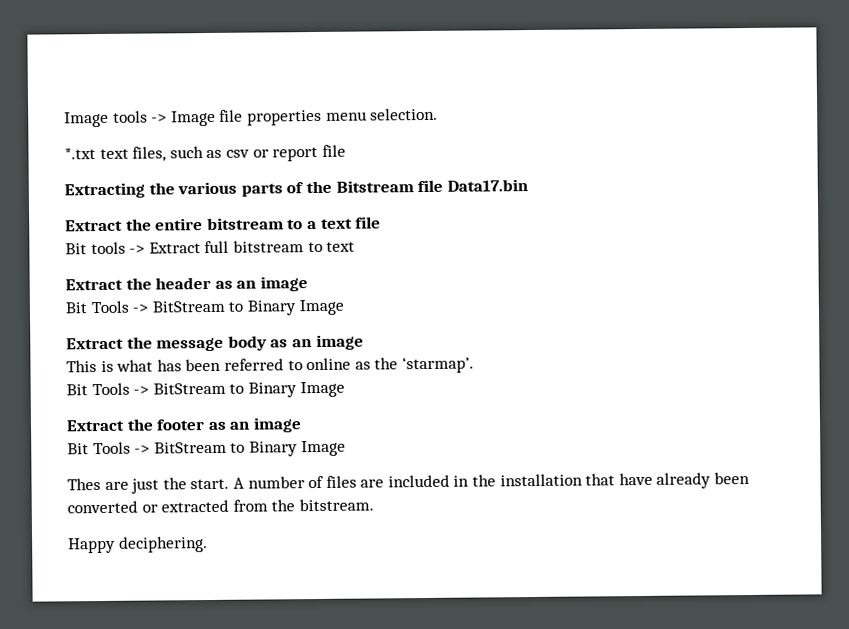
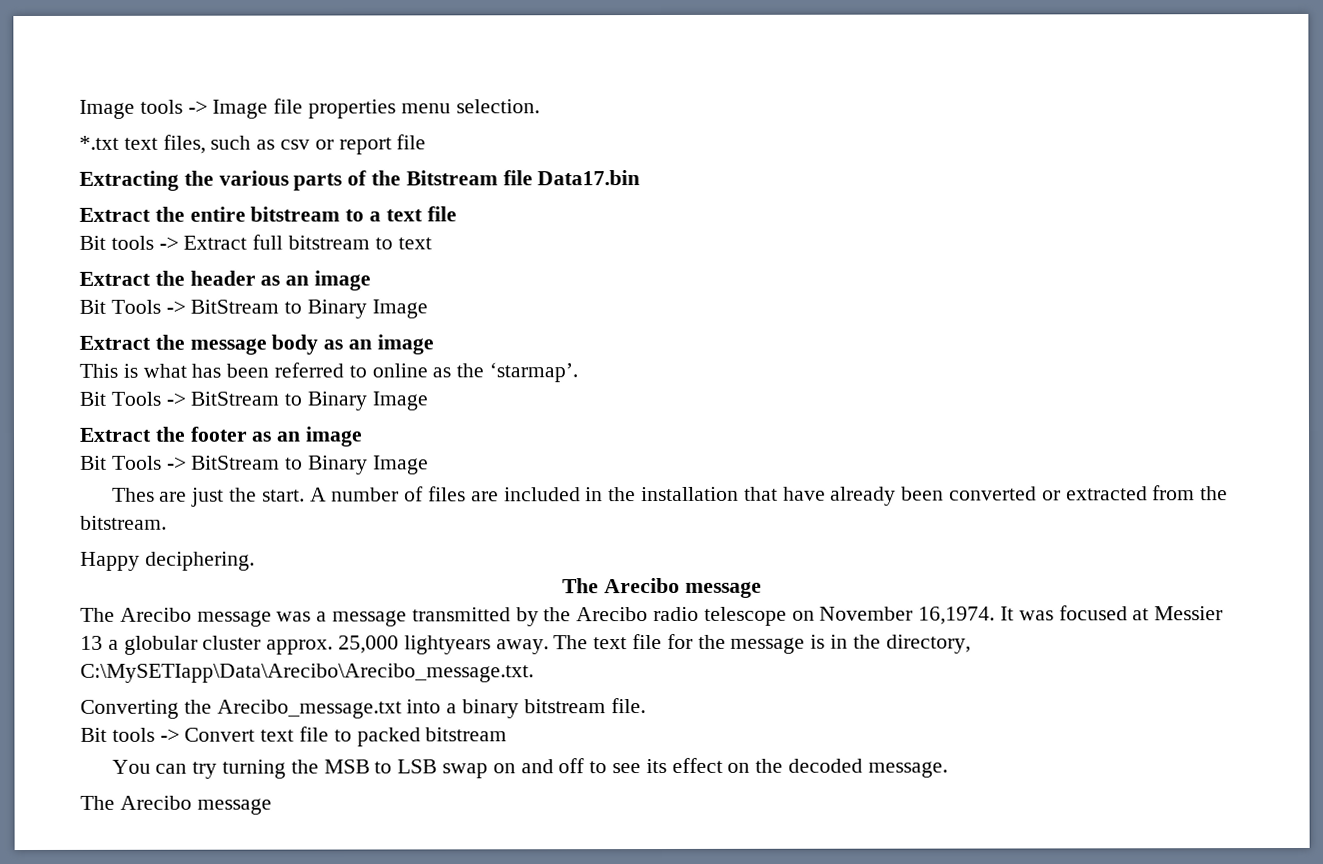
  Happy deciphering.
+ The Arecibo message
+ The Arecibo message was a message transmitted by the Arecibo radio telescope on November 16,1974. It was focused at Messier 13 a globular cluster approx. 25,000 lightyears away. The text file for the message is in the directory, C:\MySETIapp\Data\Arecibo\Arecibo_message.txt.
+ Converting the Arecibo_message.txt into a binary bitstream file.
+ Bit tools -> Convert text file to packed bitstream
+ You can try turning the MSB to LSB swap on and off to see its effect on the decoded message.
+ The Arecibo message

